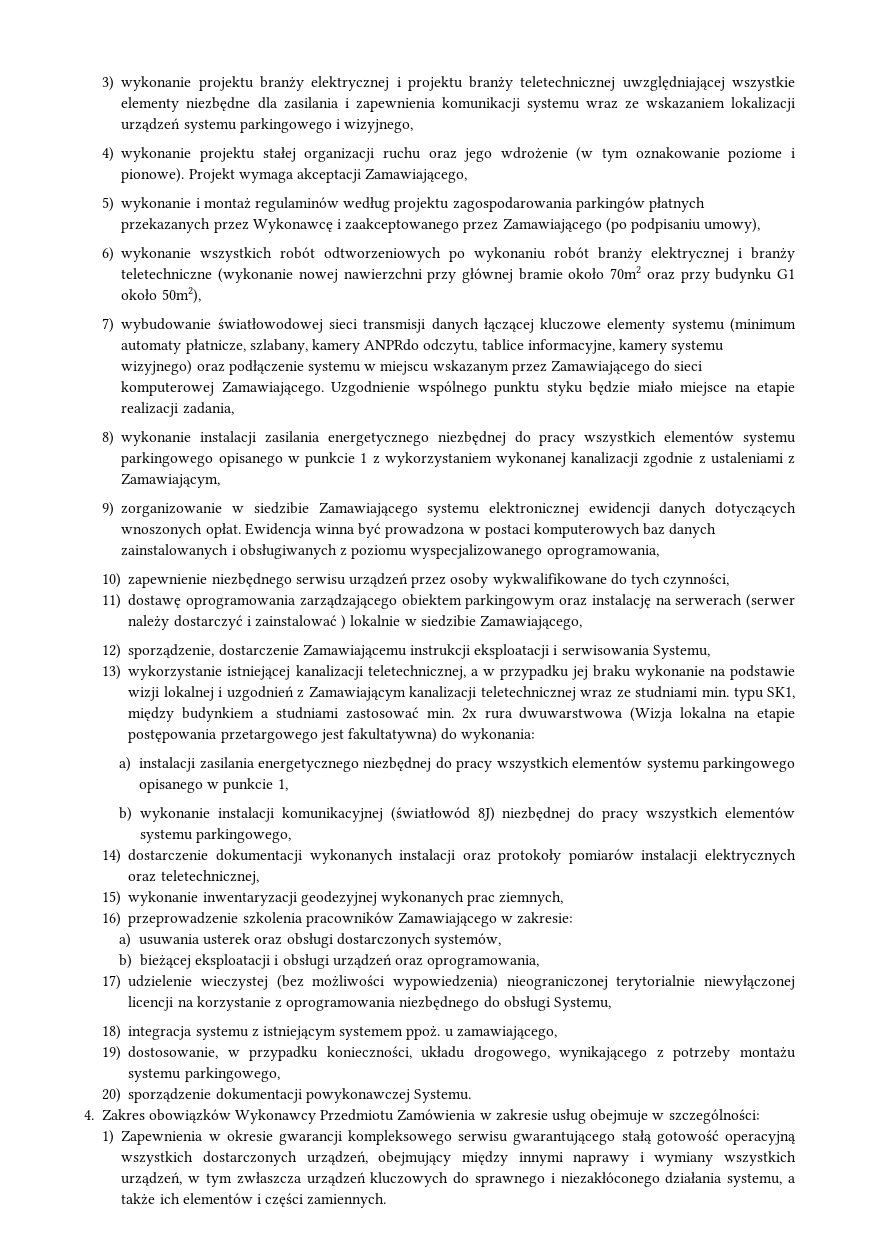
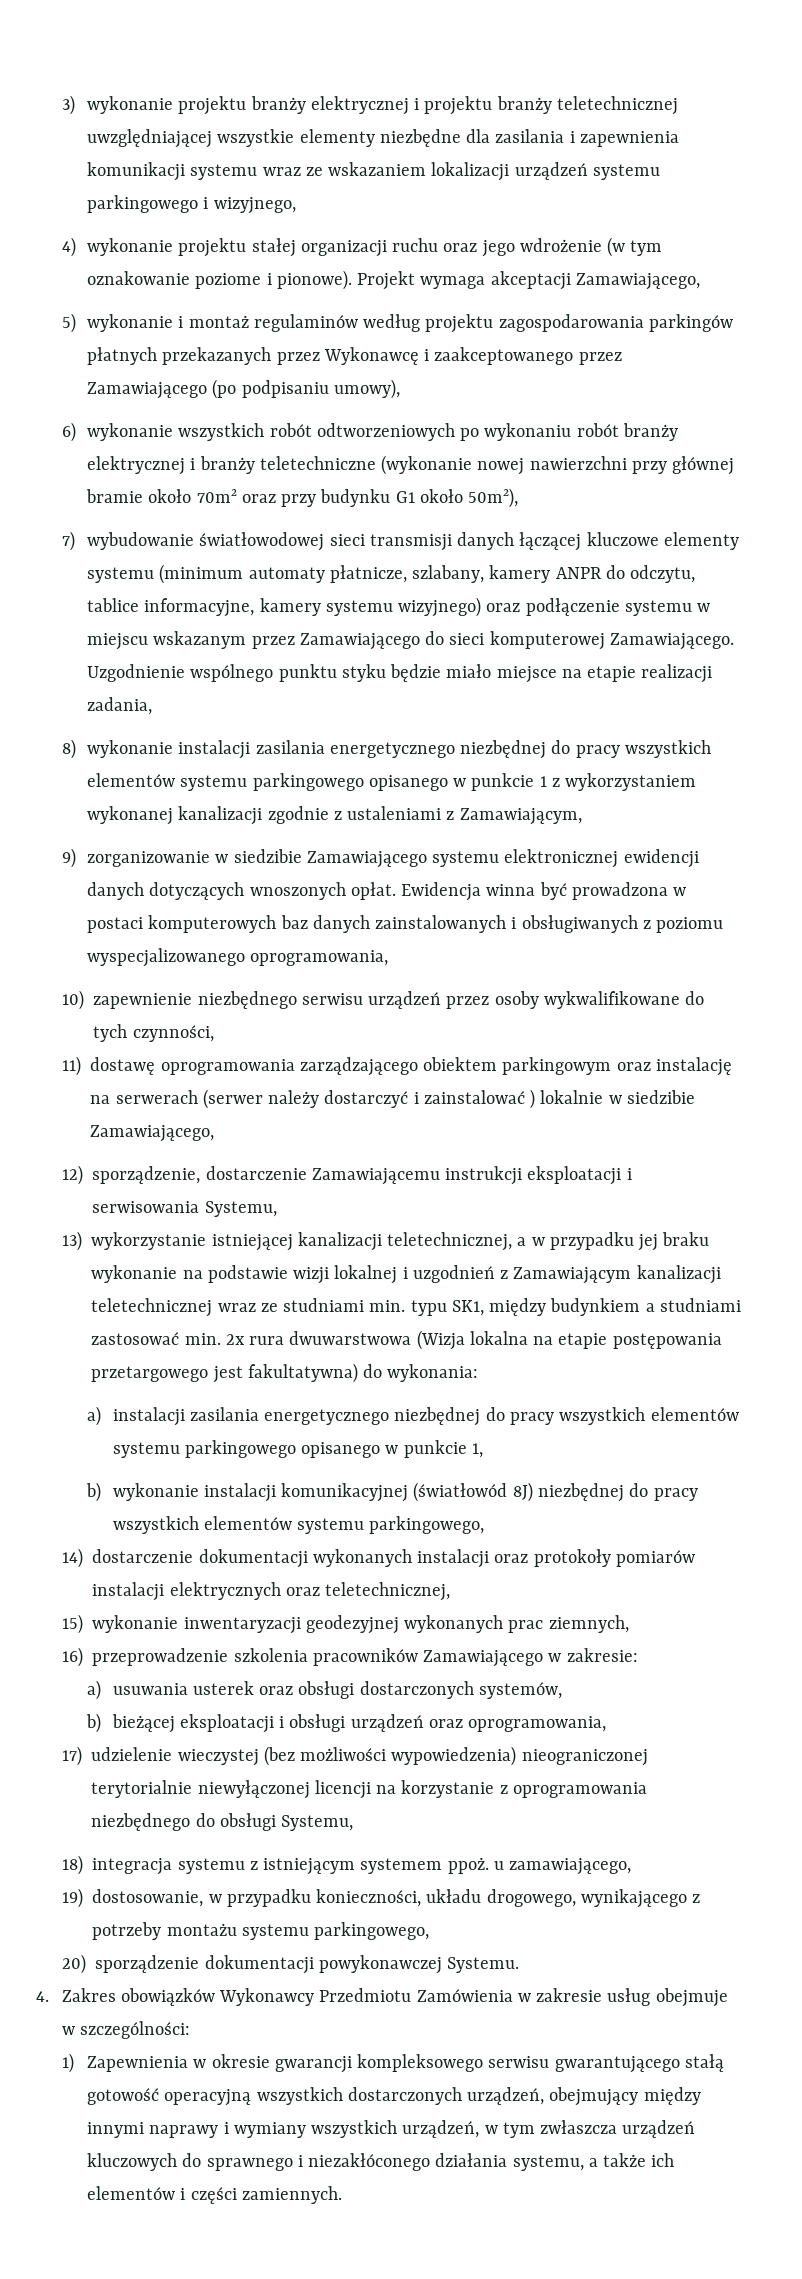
- 7) wybudowanie światłowodowej sieci transmisji danych łączącej kluczowe elementy systemu (minimum automaty płatnicze, szlabany, kamery ANPRdo odczytu, tablice informacyjne, kamery systemu wizyjnego) oraz podłączenie systemu w miejscu wskazanym przez Zamawiającego do sieci komputerowej Zamawiającego.
+ 7) wybudowanie światłowodowej sieci transmisji danych łączącej kluczowe elementy systemu (minimum automaty płatnicze, szlabany, kamery ANPR do odczytu, tablice informacyjne, kamery systemu wizyjnego) oraz podłączenie systemu w miejscu wskazanym przez Zamawiającego do sieci komputerowej Zamawiającego.

